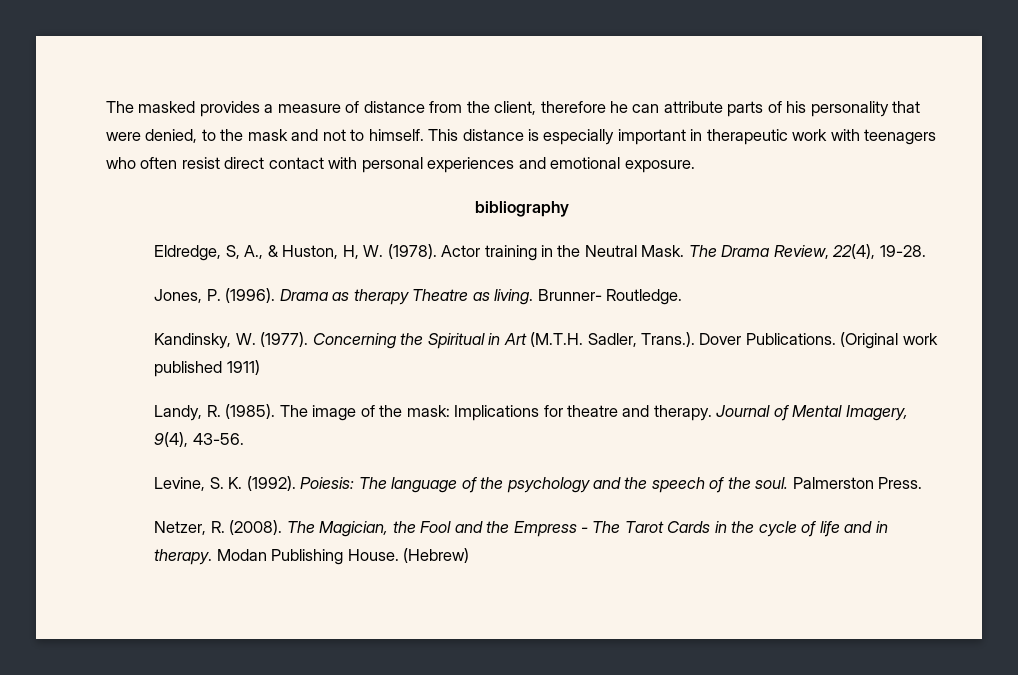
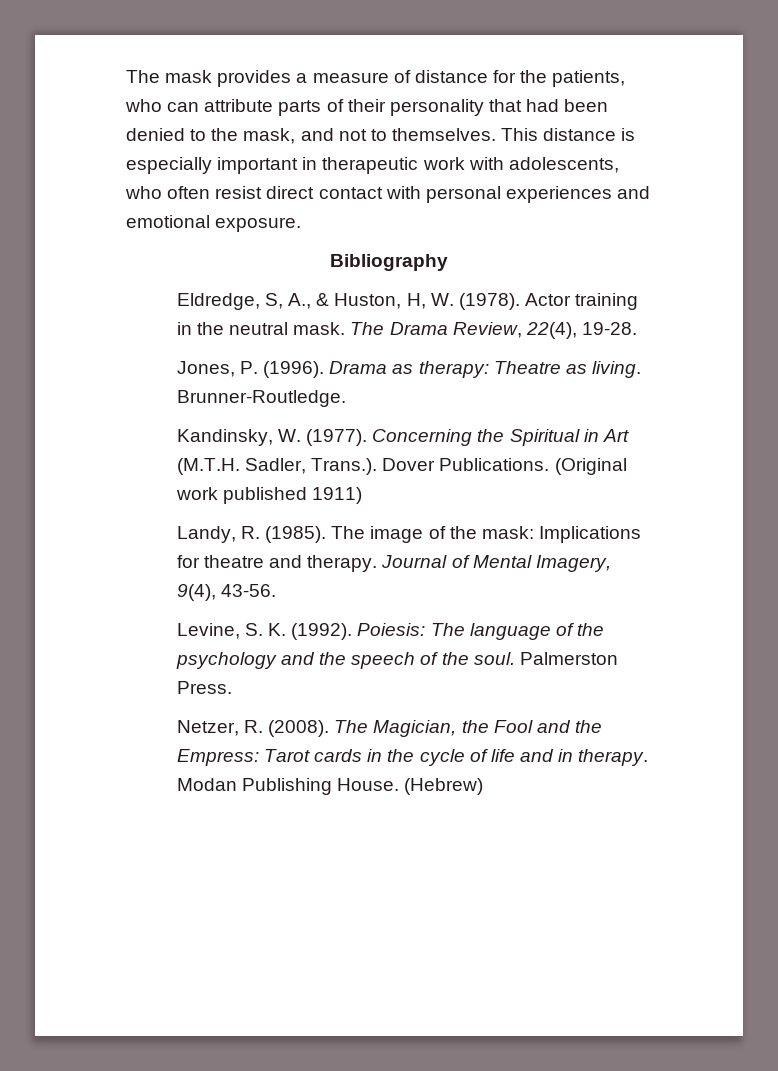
- The masked provides a measure of distance from the client, therefore he can attribute parts of his personality that were denied, to the mask and not to himself.
+ The mask provides a measure of distance for the patients, who can attribute parts of their personality that had been denied to the mask, and not to themselves.
- This distance is especially important in therapeutic work with teenagers who often resist direct contact with personal experiences and emotional exposure.
+ This distance is especially important in therapeutic work with adolescents, who often resist direct contact with personal experiences and emotional exposure.
- bibliography
+ Bibliography
- Actor training in the Neutral Mask.
+ Actor training in the neutral mask.
- Drama as therapy Theatre as living.
+ Drama as therapy: Theatre as living.
- Brunner- Routledge.
+ Brunner-Routledge.
- The Magician, the Fool and the Empress - The Tarot Cards in the cycle of life and in therapy.
+ The Magician, the Fool and the Empress: Tarot cards in the cycle of life and in therapy.

